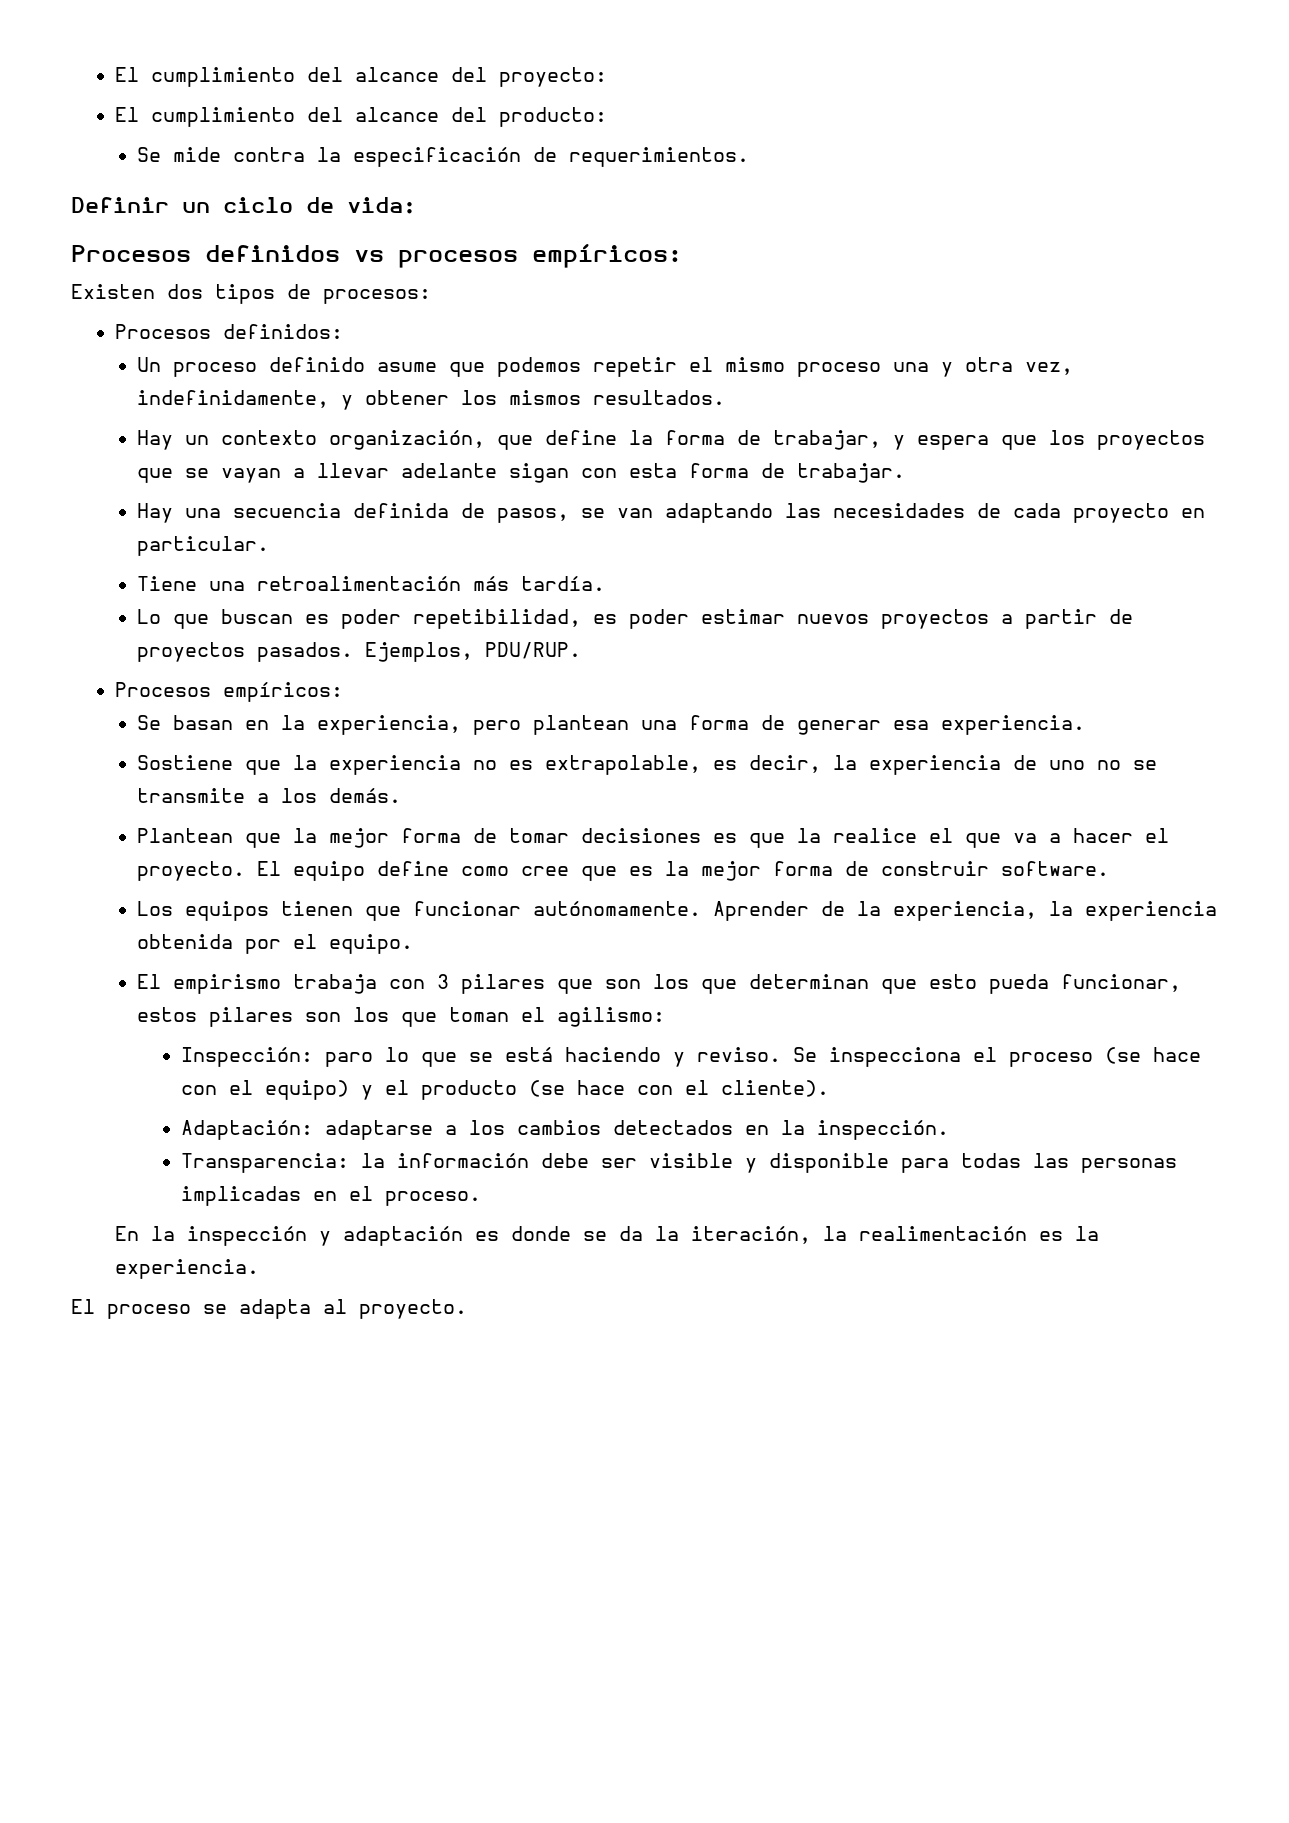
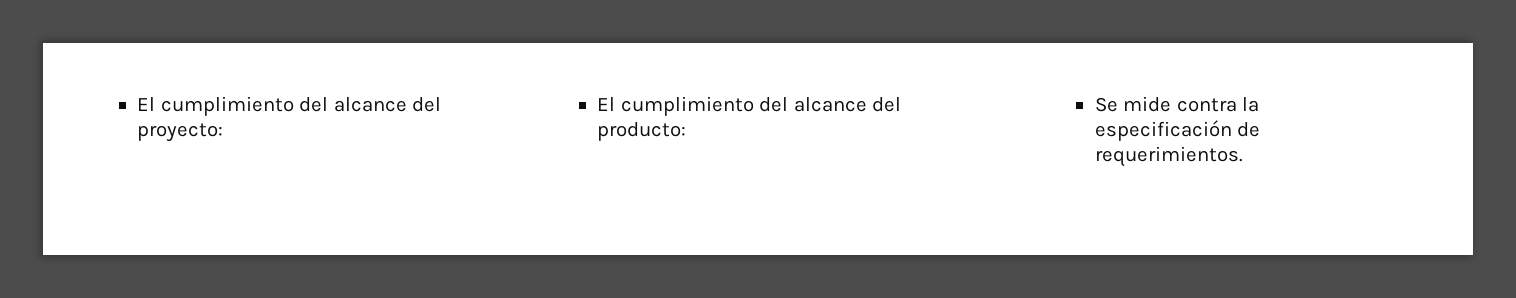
- Definir un ciclo de vida:
- Procesos definidos vs procesos empíricos:
- Existen dos tipos de procesos:
- Procesos definidos:
- Un proceso definido asume que podemos repetir el mismo proceso una y otra vez, indefinidamente, y obtener los mismos resultados.
- Hay un contexto organización, que define la forma de trabajar, y espera que los proyectos que se vayan a llevar adelante sigan con esta forma de trabajar.
- Hay una secuencia definida de pasos, se van adaptando las necesidades de cada proyecto en particular.
- Tiene una retroalimentación más tardía.
- Lo que buscan es poder repetibilidad, es poder estimar nuevos proyectos a partir de proyectos pasados. Ejemplos, PDU/RUP.
- Procesos empíricos:
- Se basan en la experiencia, pero plantean una forma de generar esa experiencia.
- Sostiene que la experiencia no es extrapolable, es decir, la experiencia de uno no se transmite a los demás.
- Plantean que la mejor forma de tomar decisiones es que la realice el que va a hacer el proyecto. El equipo define como cree que es la mejor forma de construir software.
- Los equipos tienen que funcionar autónomamente. Aprender de la experiencia, la experiencia obtenida por el equipo.
- El empirismo trabaja con 3 pilares que son los que determinan que esto pueda funcionar, estos pilares son los que toman el agilismo:
- Inspección: paro lo que se está haciendo y reviso. Se inspecciona el proceso (se hace con el equipo) y el producto (se hace con el cliente).
- Adaptación: adaptarse a los cambios detectados en la inspección.
- Transparencia: la información debe ser visible y disponible para todas las personas implicadas en el proceso.
- En la inspección y adaptación es donde se da la iteración, la realimentación es la experiencia.
- El proceso se adapta al proyecto.

